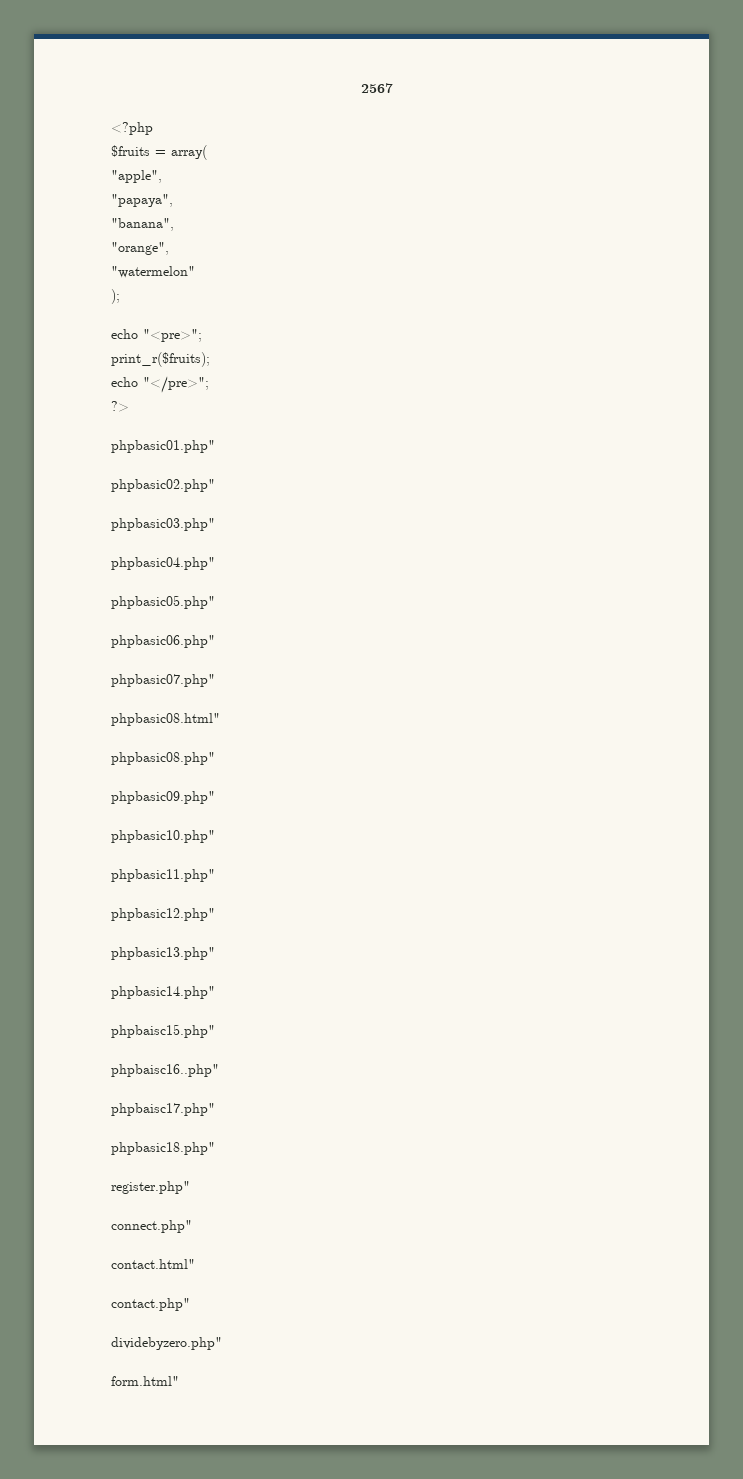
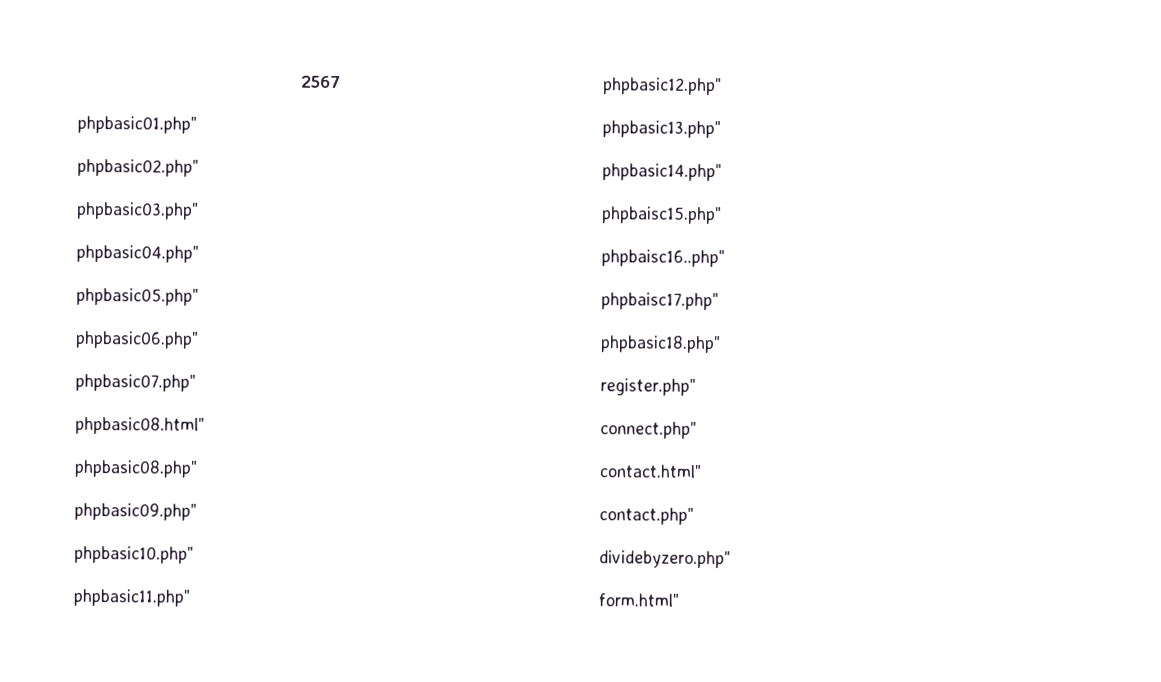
- <?php
- $fruits = array(
- "apple",
- "papaya",
- "banana",
- "orange",
- "watermelon"
- );
- echo "<pre>";
- print_r($fruits);
- echo "</pre>";
- ?>

